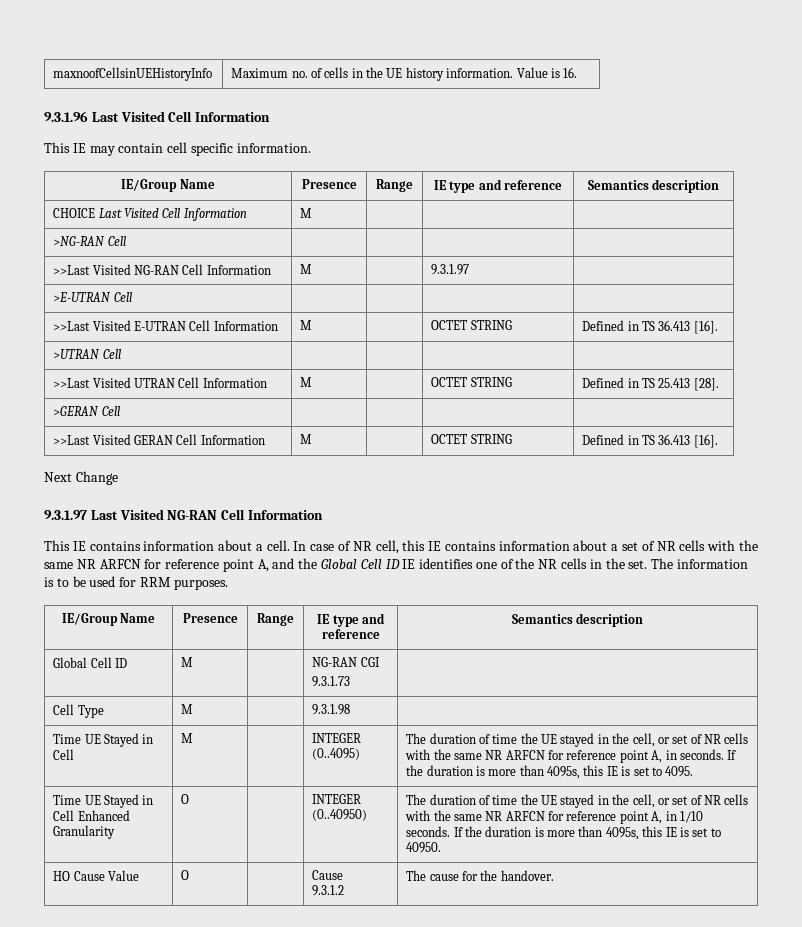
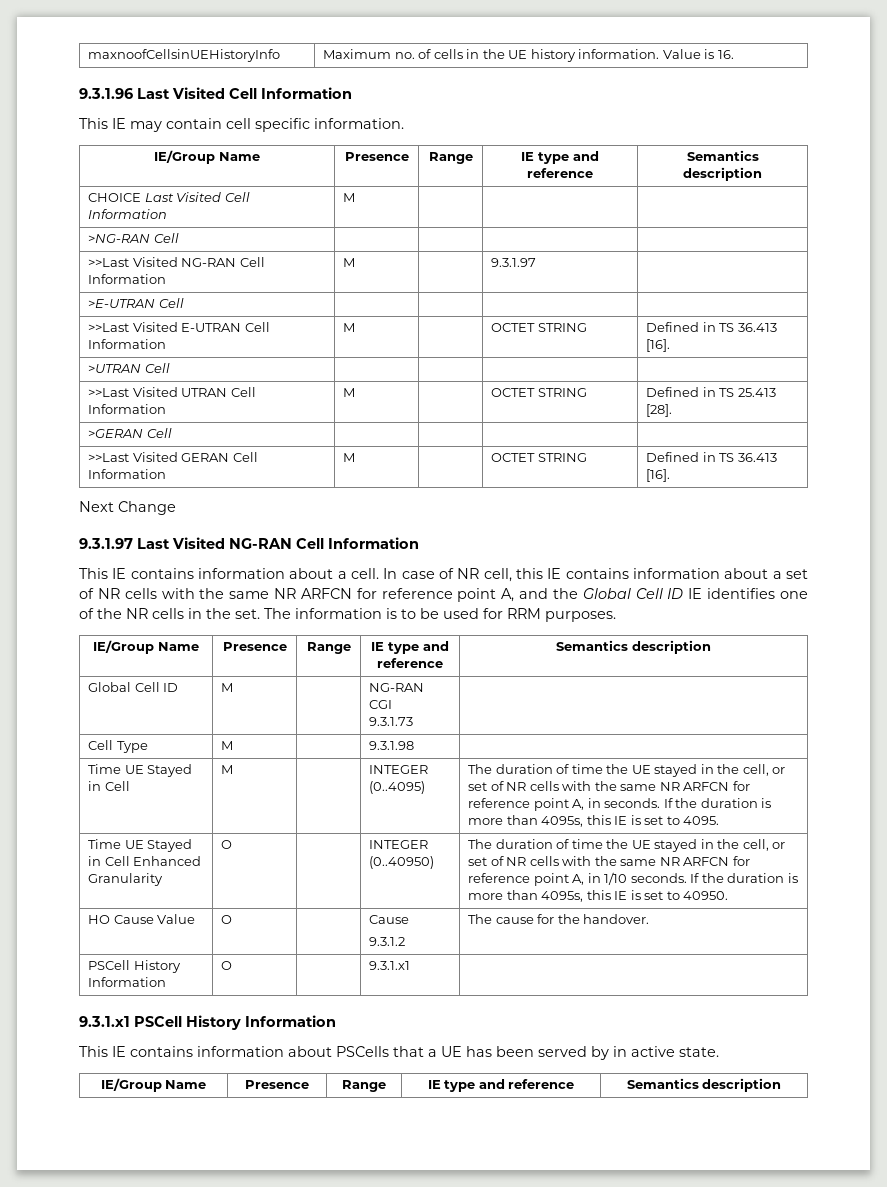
+ PSCell History Information | O | | 9.3.1.x1 |
+ 9.3.1.x1 PSCell History Information
+ This IE contains information about PSCells that a UE has been served by in active state.
+ IE/Group Name | Presence | Range | IE type and reference | Semantics description

